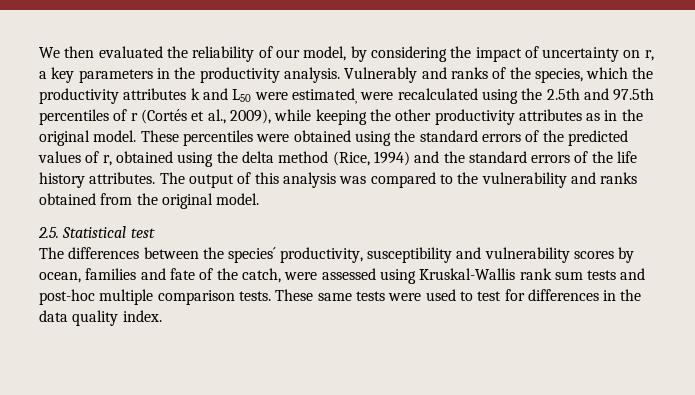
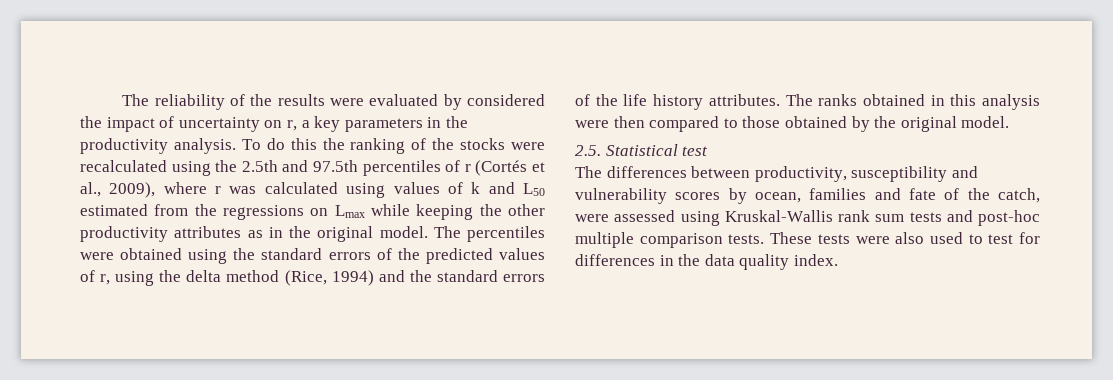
- We then evaluated the reliability of our model, by considering the impact of uncertainty on r, a key parameters in the productivity analysis.
+ The reliability of the results were evaluated by considered the impact of uncertainty on r, a key parameters in the productivity analysis.
- Vulnerably and ranks of the species, which the productivity attributes k and L50 were estimated, were recalculated using the 2.5th and 97.5th percentiles of r (Cortés et al., 2009), while keeping the other productivity attributes as in the original model.
+ To do this the ranking of the stocks were recalculated using the 2.5th and 97.5th percentiles of r (Cortés et al., 2009), where r was calculated using values of k and L50 estimated from the regressions on Lmax while keeping the other productivity attributes as in the original model.
- These percentiles were obtained using the standard errors of the predicted values of r, obtained using the delta method (Rice, 1994) and the standard errors of the life history attributes.
+ The percentiles were obtained using the standard errors of the predicted values of r, using the delta method (Rice, 1994) and the standard errors of the life history attributes.
- The output of this analysis was compared to the vulnerability and ranks obtained from the original model.
+ The ranks obtained in this analysis were then compared to those obtained by the original model.
- The differences between the species´ productivity, susceptibility and vulnerability scores by ocean, families and fate of the catch, were assessed using Kruskal-Wallis rank sum tests and post-hoc multiple comparison tests.
+ The differences between productivity, susceptibility and vulnerability scores by ocean, families and fate of the catch, were assessed using Kruskal-Wallis rank sum tests and post-hoc multiple comparison tests.
- These same tests were used to test for differences in the data quality index.
+ These tests were also used to test for differences in the data quality index.

